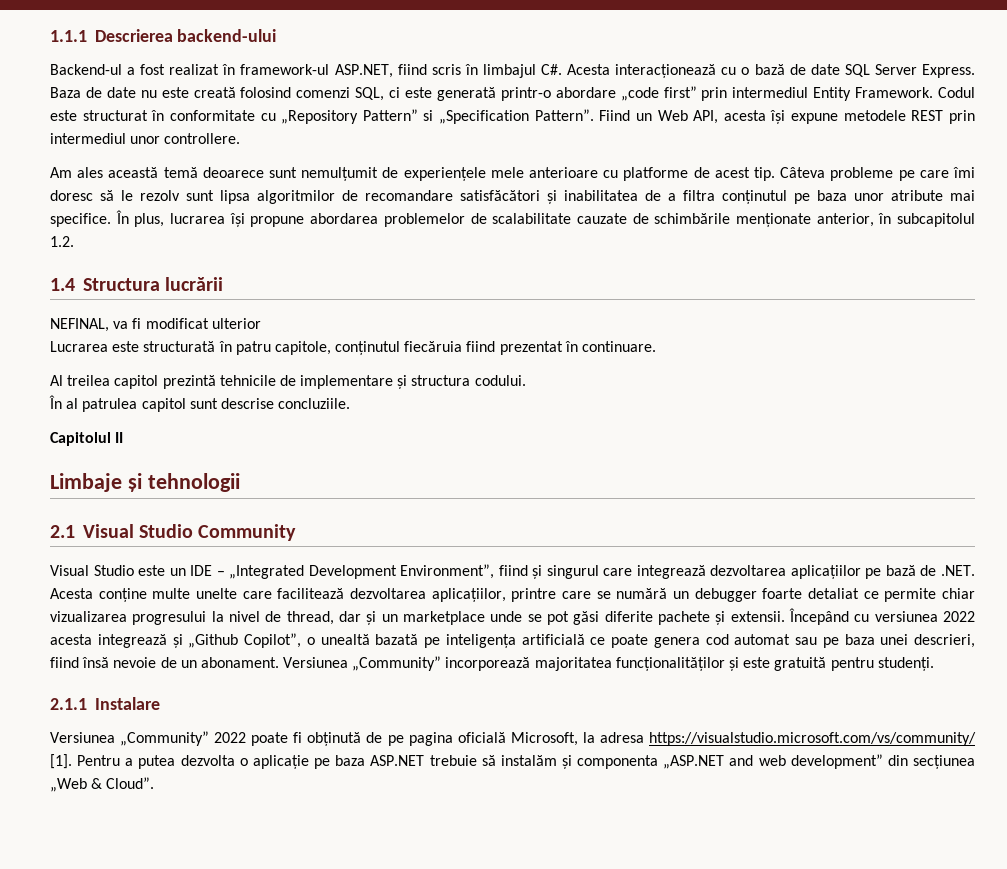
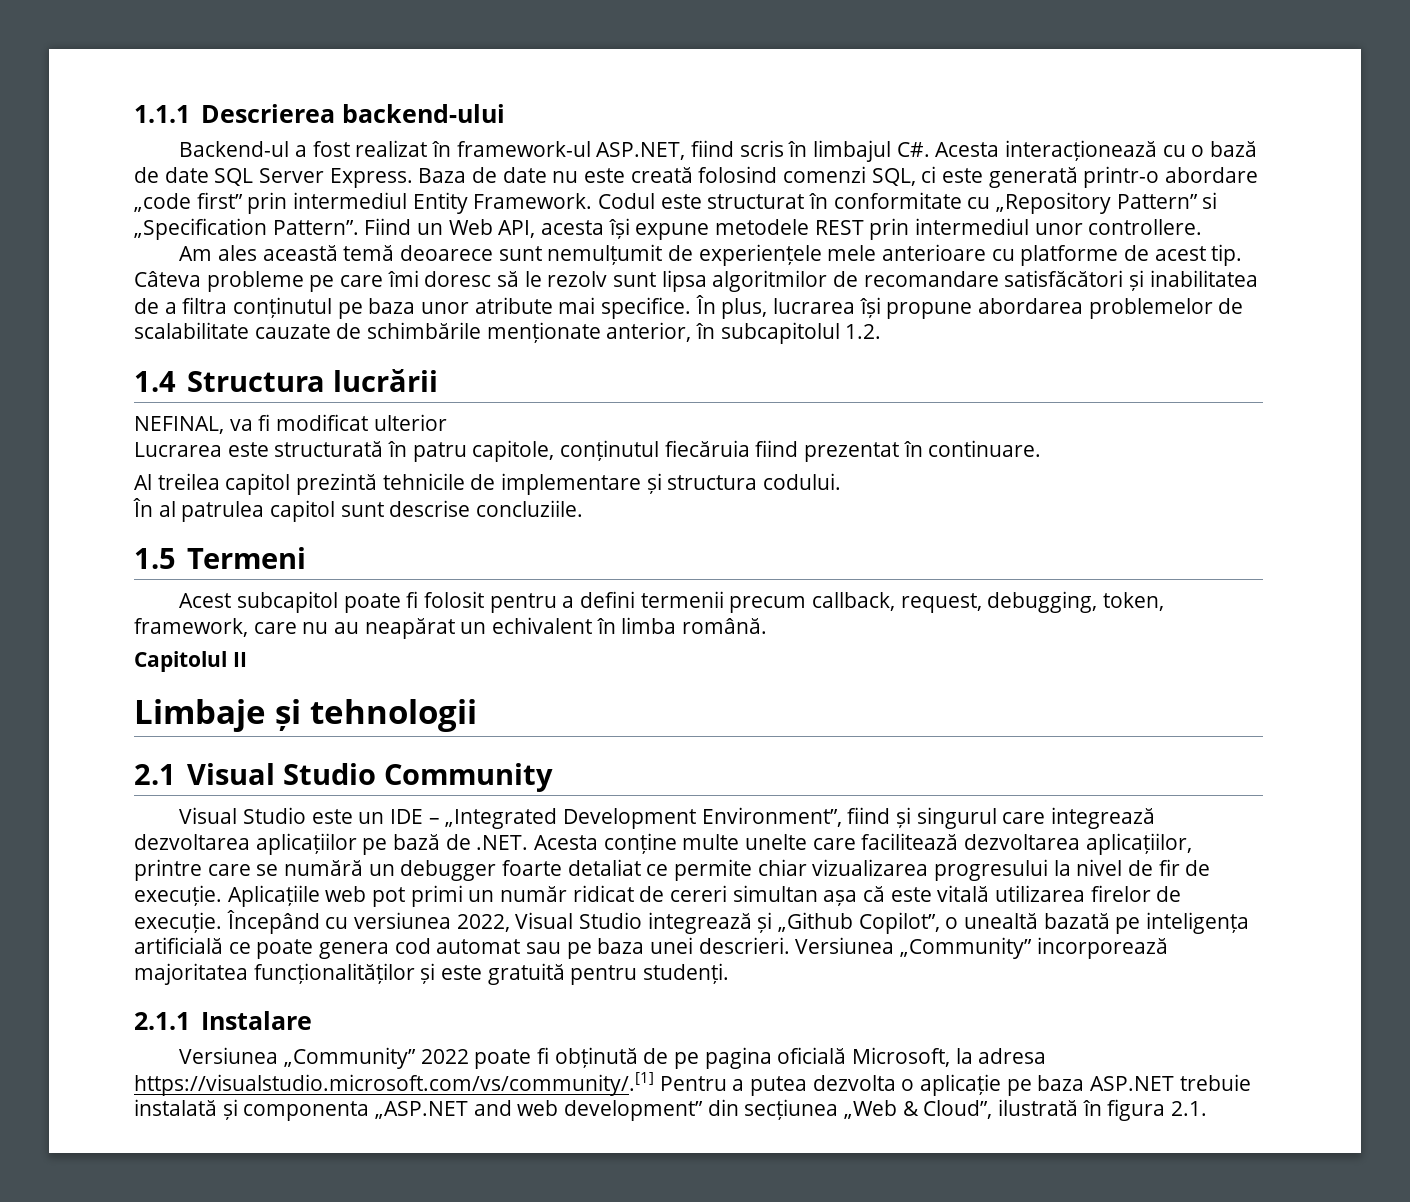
+ 1.5 Termeni
+ Acest subcapitol poate fi folosit pentru a defini termenii precum callback, request, debugging, token, framework, care nu au neapărat un echivalent în limba română.
- Visual Studio este un IDE – „Integrated Development Environment”, fiind și singurul care integrează dezvoltarea aplicațiilor pe bază de .NET. Acesta conține multe unelte care facilitează dezvoltarea aplicațiilor, printre care se numără un debugger foarte detaliat ce permite chiar vizualizarea progresului la nivel de thread, dar și un marketplace unde se pot găsi diferite pachete și extensii. Începând cu versiunea 2022 acesta integrează și „Github Copilot”, o unealtă bazată pe inteligența artificială ce poate genera cod automat sau pe baza unei descrieri, fiind însă nevoie de un abonament.
+ Visual Studio este un IDE – „Integrated Development Environment”, fiind și singurul care integrează dezvoltarea aplicațiilor pe bază de .NET. Acesta conține multe unelte care facilitează dezvoltarea aplicațiilor, printre care se numără un debugger foarte detaliat ce permite chiar vizualizarea progresului la nivel de fir de execuție. Aplicațiile web pot primi un număr ridicat de cereri simultan așa că este vitală utilizarea firelor de execuție. Începând cu versiunea 2022, Visual Studio integrează și „Github Copilot”, o unealtă bazată pe inteligența artificială ce poate genera cod automat sau pe baza unei descrieri.
- Versiunea „Community” 2022 poate fi obținută de pe pagina oficială Microsoft, la adresa https://visualstudio.microsoft.com/vs/community/ [1]. Pentru a putea dezvolta o aplicație pe baza ASP.NET trebuie să instalăm și componenta „ASP.NET and web development” din secțiunea „Web & Cloud”.
+ Versiunea „Community” 2022 poate fi obținută de pe pagina oficială Microsoft, la adresa https://visualstudio.microsoft.com/vs/community/.[1] Pentru a putea dezvolta o aplicație pe baza ASP.NET trebuie instalată și componenta „ASP.NET and web development” din secțiunea „Web & Cloud”, ilustrată în figura 2.1.

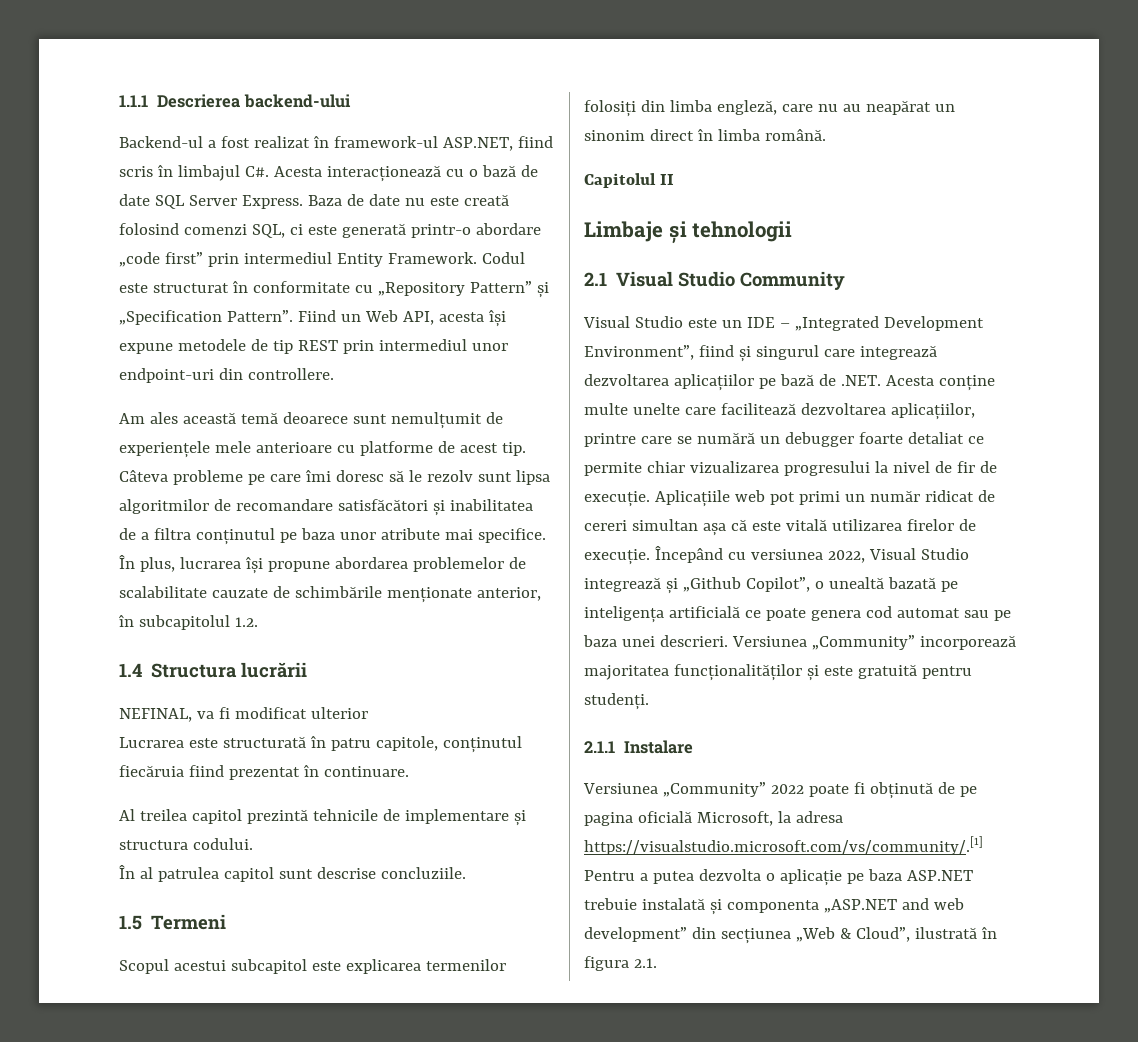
- Codul este structurat în conformitate cu „Repository Pattern” si „Specification Pattern”.
+ Codul este structurat în conformitate cu „Repository Pattern” și „Specification Pattern”.
- Fiind un Web API, acesta își expune metodele REST prin intermediul unor controllere.
+ Fiind un Web API, acesta își expune metodele de tip REST prin intermediul unor endpoint-uri din controllere.
- Acest subcapitol poate fi folosit pentru a defini termenii precum callback, request, debugging, token, framework, care nu au neapărat un echivalent în limba română.
+ Scopul acestui subcapitol este explicarea termenilor folosiți din limba engleză, care nu au neapărat un sinonim direct în limba română.

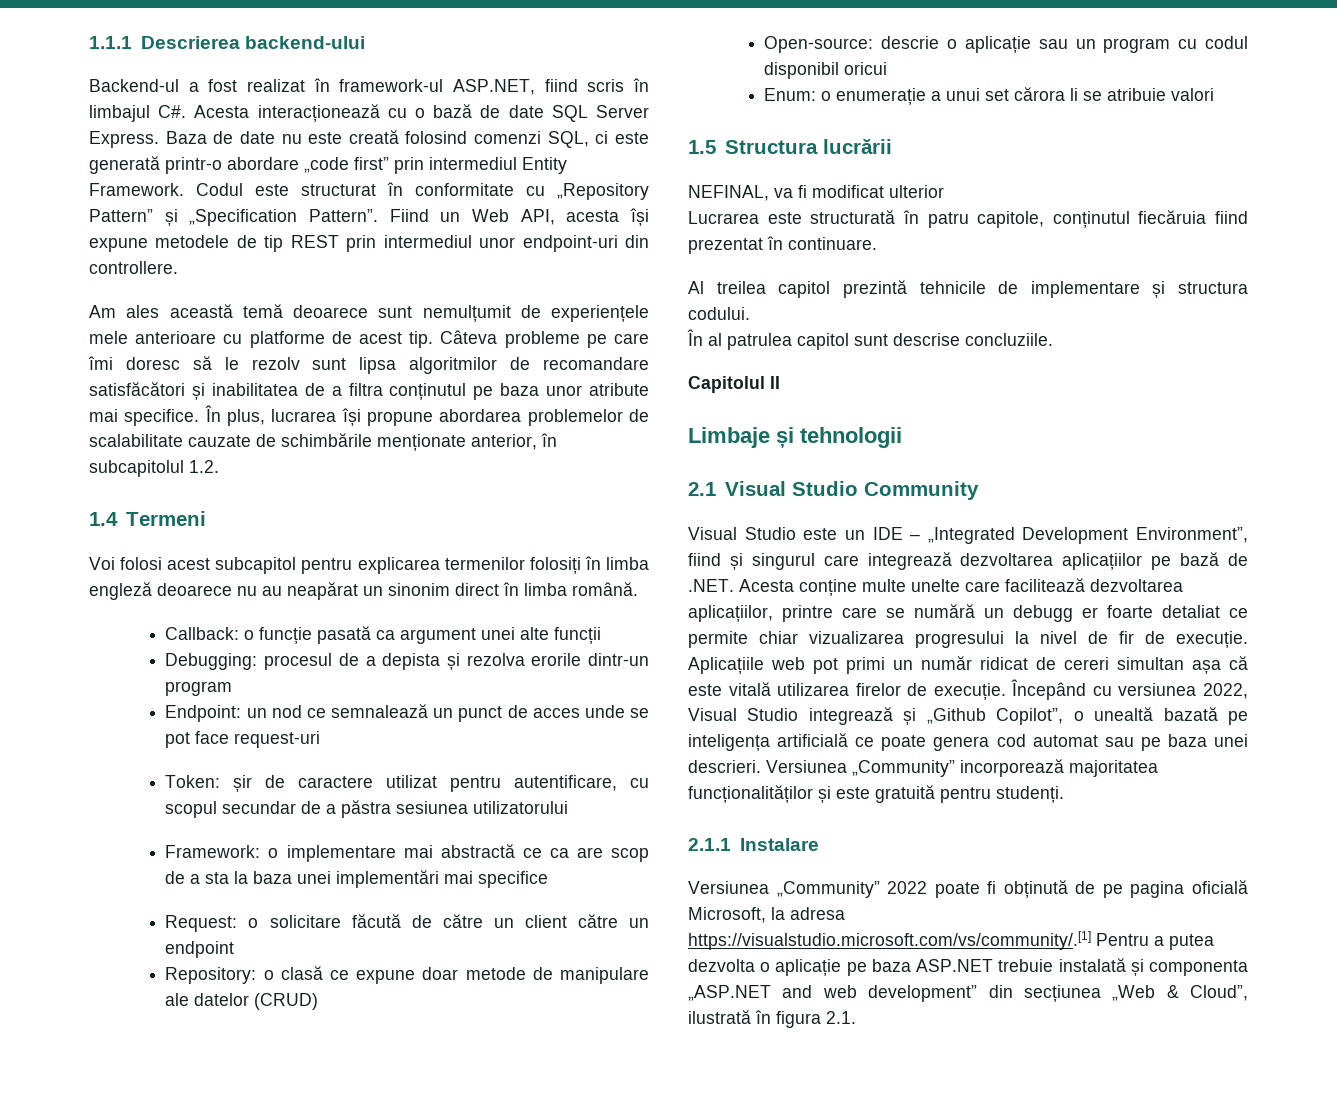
- 1.4 Structura lucrării
+ 1.4 Termeni
+ Voi folosi acest subcapitol pentru explicarea termenilor folosiți în limba engleză deoarece nu au neapărat un sinonim direct în limba română.
+ Callback: o funcție pasată ca argument unei alte funcții
+ Debugging: procesul de a depista și rezolva erorile dintr-un program
+ Endpoint: un nod ce semnalează un punct de acces unde se pot face request-uri
+ Token: șir de caractere utilizat pentru autentificare, cu scopul secundar de a păstra sesiunea utilizatorului
+ Framework: o implementare mai abstractă ce ca are scop de a sta la baza unei implementări mai specifice
+ Request: o solicitare făcută de către un client către un endpoint
+ Repository: o clasă ce expune doar metode de manipulare ale datelor (CRUD)
+ Open-source: descrie o aplicație sau un program cu codul disponibil oricui
+ Enum: o enumerație a unui set cărora li se atribuie valori
+ 1.5 Structura lucrării
- 1.5 Termeni
- Scopul acestui subcapitol este explicarea termenilor folosiți din limba engleză, care nu au neapărat un sinonim direct în limba română.
- Visual Studio este un IDE – „Integrated Development Environment”, fiind și singurul care integrează dezvoltarea aplicațiilor pe bază de .NET. Acesta conține multe unelte care facilitează dezvoltarea aplicațiilor, printre care se numără un debugger foarte detaliat ce permite chiar vizualizarea progresului la nivel de fir de execuție.
+ Visual Studio este un IDE – „Integrated Development Environment”, fiind și singurul care integrează dezvoltarea aplicațiilor pe bază de .NET. Acesta conține multe unelte care facilitează dezvoltarea aplicațiilor, printre care se numără un debugg er foarte detaliat ce permite chiar vizualizarea progresului la nivel de fir de execuție.

